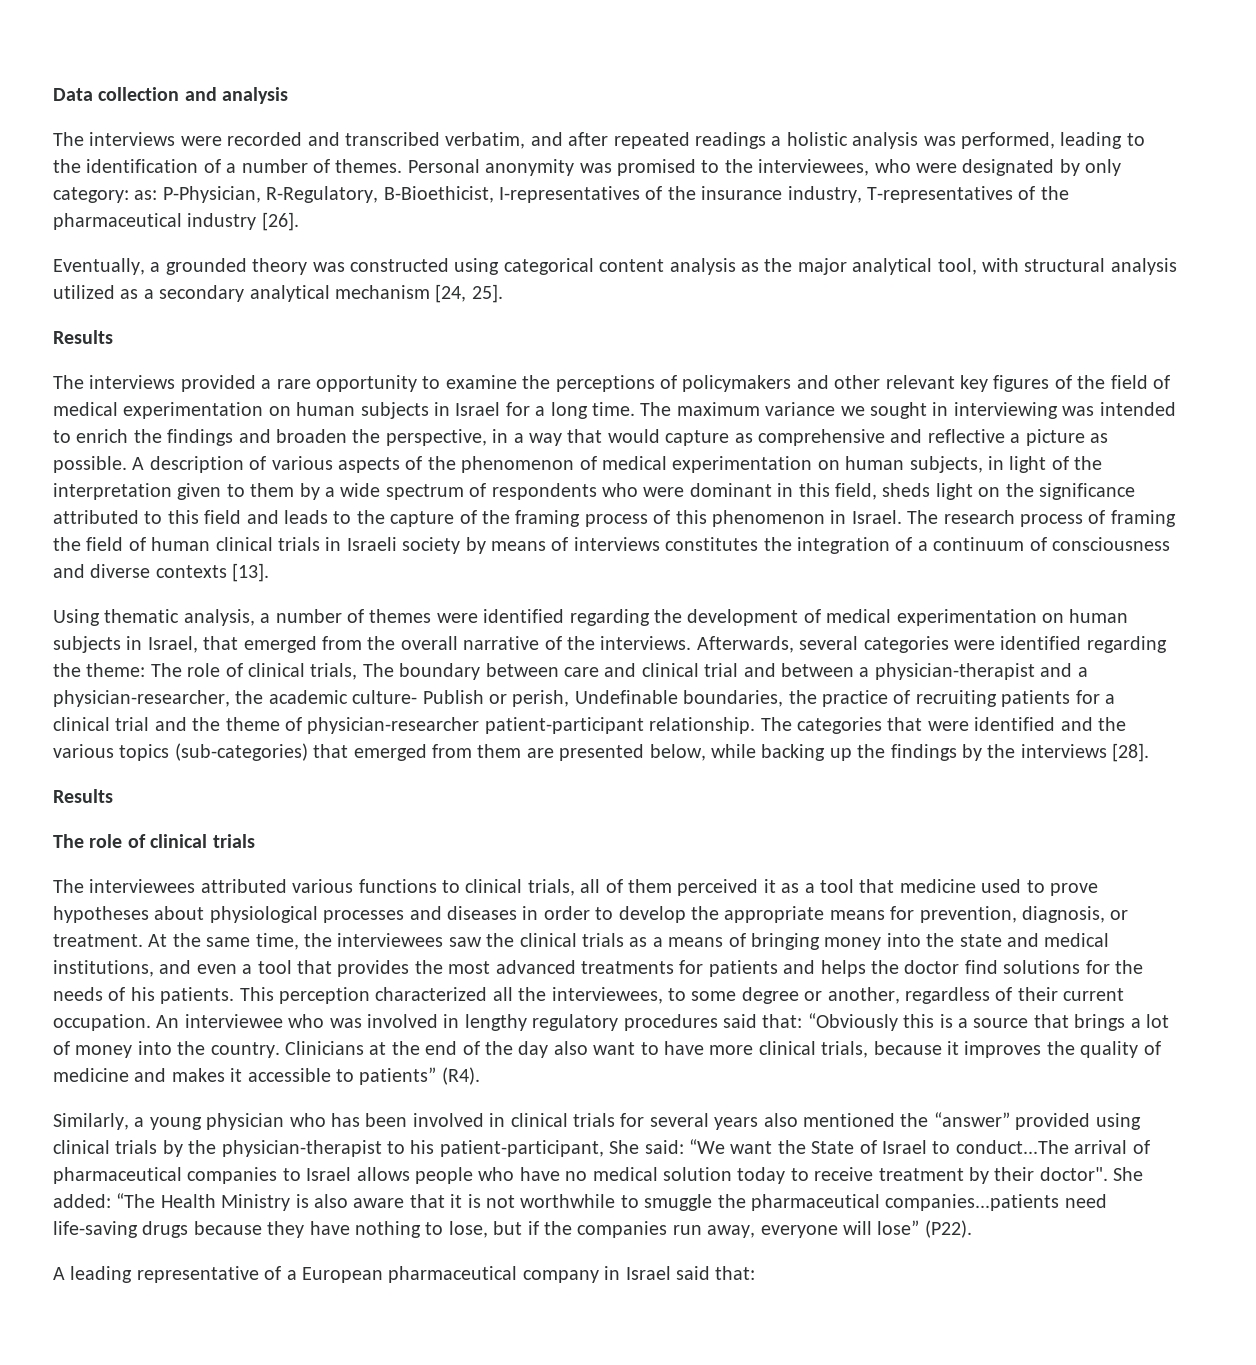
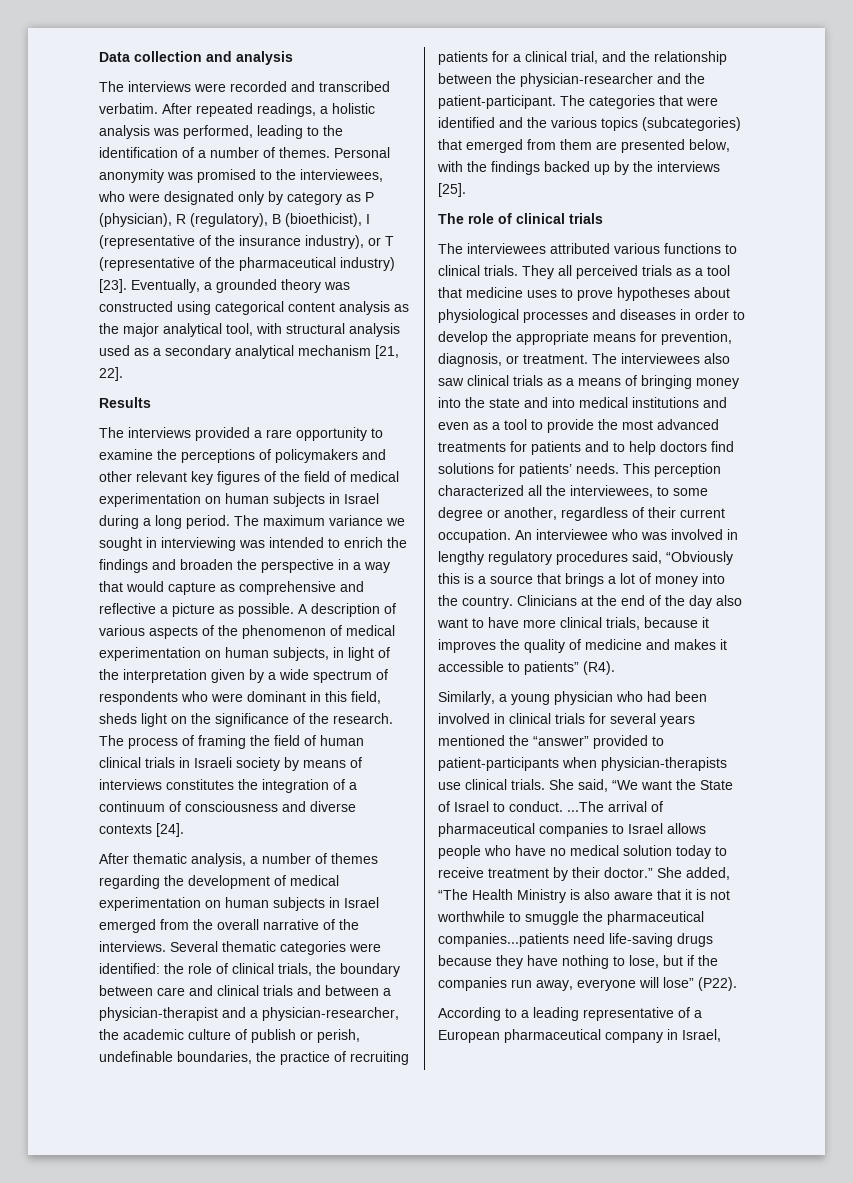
- The interviews were recorded and transcribed verbatim, and after repeated readings a holistic analysis was performed, leading to the identification of a number of themes.
+ The interviews were recorded and transcribed verbatim. After repeated readings, a holistic analysis was performed, leading to the identification of a number of themes.
- Personal anonymity was promised to the interviewees, who were designated by only category: as: P-Physician, R-Regulatory, B-Bioethicist, I-representatives of the insurance industry, T-representatives of the pharmaceutical industry [26].
- Eventually, a grounded theory was constructed using categorical content analysis as the major analytical tool, with structural analysis utilized as a secondary analytical mechanism [24, 25].
+ Personal anonymity was promised to the interviewees, who were designated only by category as P (physician), R (regulatory), B (bioethicist), I (representative of the insurance industry), or T (representative of the pharmaceutical industry) [23]. Eventually, a grounded theory was constructed using categorical content analysis as the major analytical tool, with structural analysis used as a secondary analytical mechanism [21, 22].
- The interviews provided a rare opportunity to examine the perceptions of policymakers and other relevant key figures of the field of medical experimentation on human subjects in Israel for a long time.
+ The interviews provided a rare opportunity to examine the perceptions of policymakers and other relevant key figures of the field of medical experimentation on human subjects in Israel during a long period.
- The maximum variance we sought in interviewing was intended to enrich the findings and broaden the perspective, in a way that would capture as comprehensive and reflective a picture as possible.
+ The maximum variance we sought in interviewing was intended to enrich the findings and broaden the perspective in a way that would capture as comprehensive and reflective a picture as possible.
- A description of various aspects of the phenomenon of medical experimentation on human subjects, in light of the interpretation given to them by a wide spectrum of respondents who were dominant in this field, sheds light on the significance attributed to this field and leads to the capture of the framing process of this phenomenon in Israel. The research process of framing the field of human clinical trials in Israeli society by means of interviews constitutes the integration of a continuum of consciousness and diverse contexts [13].
- Using thematic analysis, a number of themes were identified regarding the development of medical experimentation on human subjects in Israel, that emerged from the overall narrative of the interviews.
+ A description of various aspects of the phenomenon of medical experimentation on human subjects, in light of the interpretation given by a wide spectrum of respondents who were dominant in this field, sheds light on the significance of the research. The process of framing the field of human clinical trials in Israeli society by means of interviews constitutes the integration of a continuum of consciousness and diverse contexts [24].
+ After thematic analysis, a number of themes regarding the development of medical experimentation on human subjects in Israel emerged from the overall narrative of the interviews.
- Afterwards, several categories were identified regarding the theme: The role of clinical trials, The boundary between care and clinical trial and between a physician-therapist and a physician-researcher, the academic culture- Publish or perish, Undefinable boundaries, the practice of recruiting patients for a clinical trial and the theme of physician-researcher patient-participant relationship.
+ Several thematic categories were identified: the role of clinical trials, the boundary between care and clinical trials and between a physician-therapist and a physician-researcher, the academic culture of publish or perish, undefinable boundaries, the practice of recruiting patients for a clinical trial, and the relationship between the physician-researcher and the patient-participant.
- The categories that were identified and the various topics (sub-categories) that emerged from them are presented below, while backing up the findings by the interviews [28].
- Results
+ The categories that were identified and the various topics (subcategories) that emerged from them are presented below, with the findings backed up by the interviews [25].
- The interviewees attributed various functions to clinical trials, all of them perceived it as a tool that medicine used to prove hypotheses about physiological processes and diseases in order to develop the appropriate means for prevention, diagnosis, or treatment.
+ The interviewees attributed various functions to clinical trials. They all perceived trials as a tool that medicine uses to prove hypotheses about physiological processes and diseases in order to develop the appropriate means for prevention, diagnosis, or treatment.
- At the same time, the interviewees saw the clinical trials as a means of bringing money into the state and medical institutions, and even a tool that provides the most advanced treatments for patients and helps the doctor find solutions for the needs of his patients.
+ The interviewees also saw clinical trials as a means of bringing money into the state and into medical institutions and even as a tool to provide the most advanced treatments for patients and to help doctors find solutions for patients’ needs.
- An interviewee who was involved in lengthy regulatory procedures said that: “Obviously this is a source that brings a lot of money into the country.
+ An interviewee who was involved in lengthy regulatory procedures said, “Obviously this is a source that brings a lot of money into the country.
- Similarly, a young physician who has been involved in clinical trials for several years also mentioned the “answer” provided using clinical trials by the physician-therapist to his patient-participant, She said: “We want the State of Israel to conduct...The arrival of pharmaceutical companies to Israel allows people who have no medical solution today to receive treatment by their doctor". She added: “The Health Ministry is also aware that it is not worthwhile to smuggle the pharmaceutical companies...patients need life-saving drugs because they have nothing to lose, but if the companies run away, everyone will lose” (P22).
+ Similarly, a young physician who had been involved in clinical trials for several years mentioned the “answer” provided to patient-participants when physician-therapists use clinical trials. She said, “We want the State of Israel to conduct. ...The arrival of pharmaceutical companies to Israel allows people who have no medical solution today to receive treatment by their doctor.” She added, “The Health Ministry is also aware that it is not worthwhile to smuggle the pharmaceutical companies...patients need life-saving drugs because they have nothing to lose, but if the companies run away, everyone will lose” (P22).
- A leading representative of a European pharmaceutical company in Israel said that:
+ According to a leading representative of a European pharmaceutical company in Israel,

